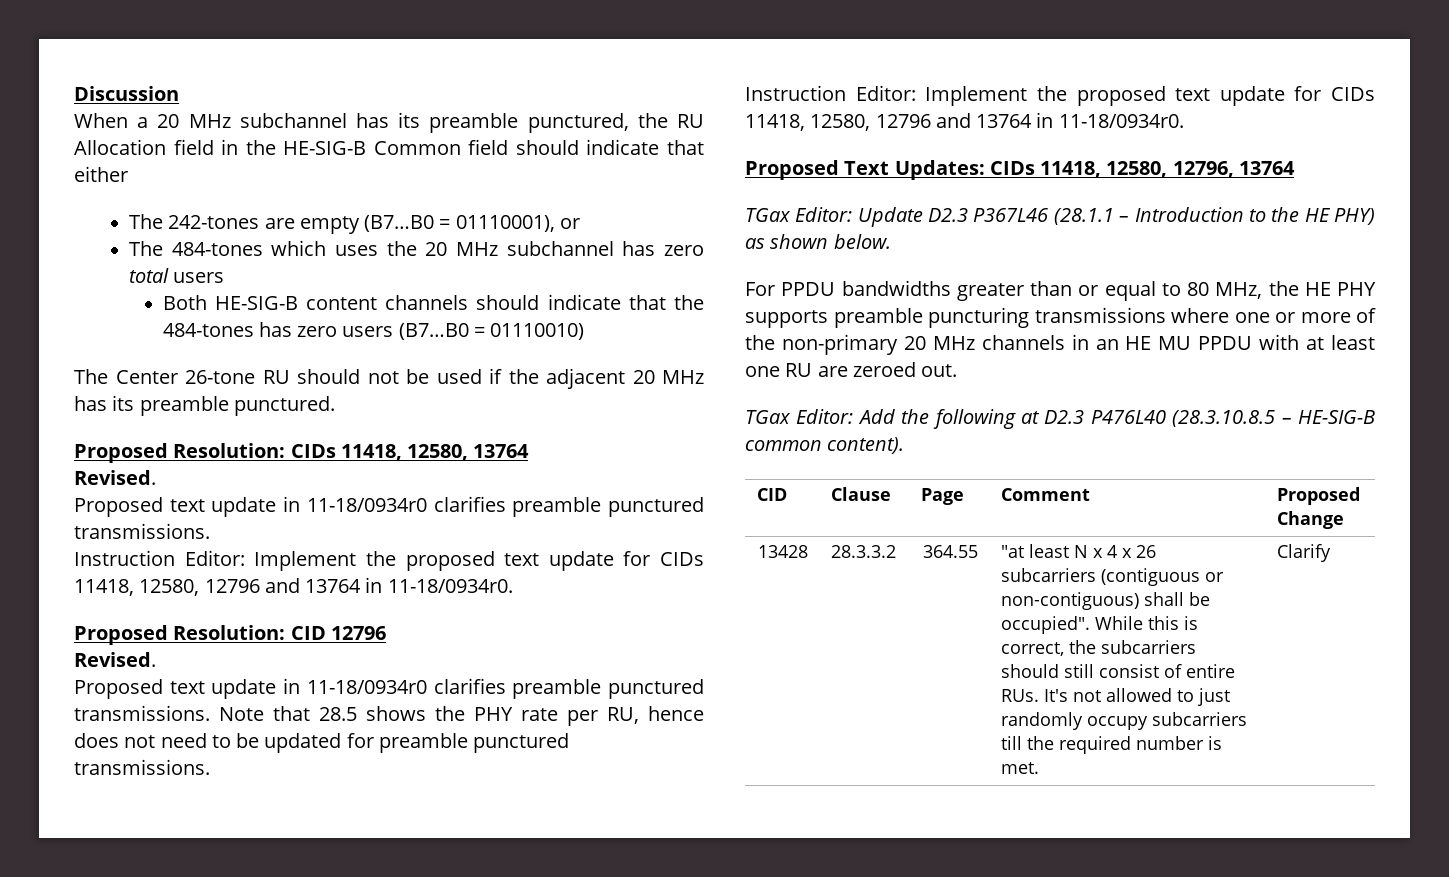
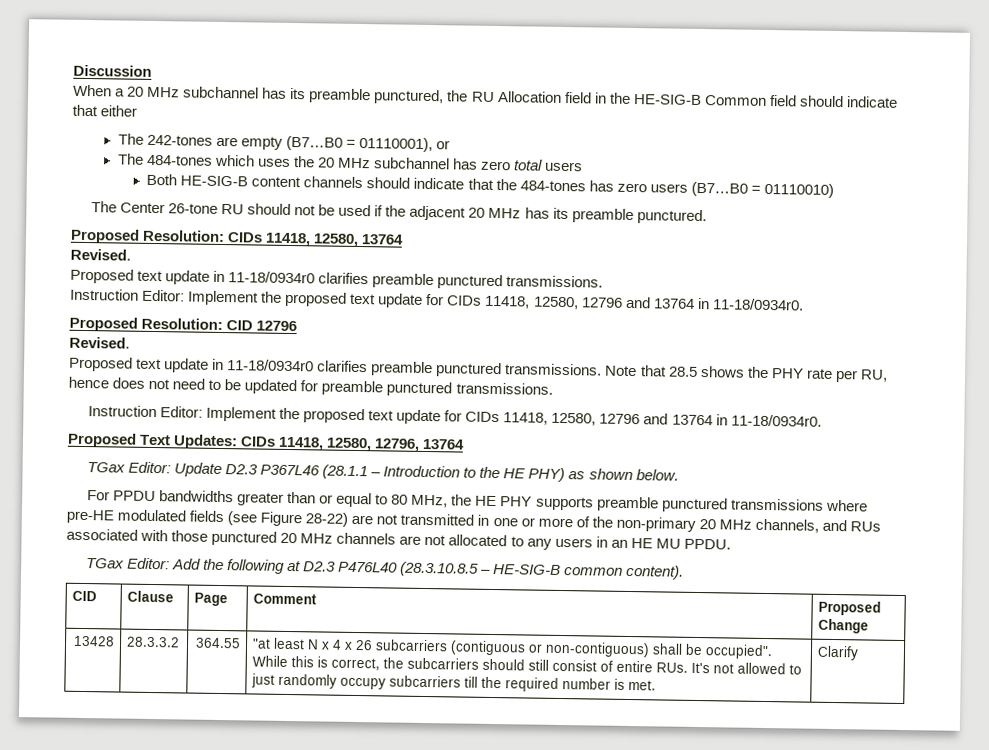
- For PPDU bandwidths greater than or equal to 80 MHz, the HE PHY supports preamble puncturing transmissions where one or more of the non-primary 20 MHz channels in an HE MU PPDU with at least one RU are zeroed out.
+ For PPDU bandwidths greater than or equal to 80 MHz, the HE PHY supports preamble punctured transmissions where pre-HE modulated fields (see Figure 28-22) are not transmitted in one or more of the non-primary 20 MHz channels, and RUs associated with those punctured 20 MHz channels are not allocated to any users in an HE MU PPDU.

